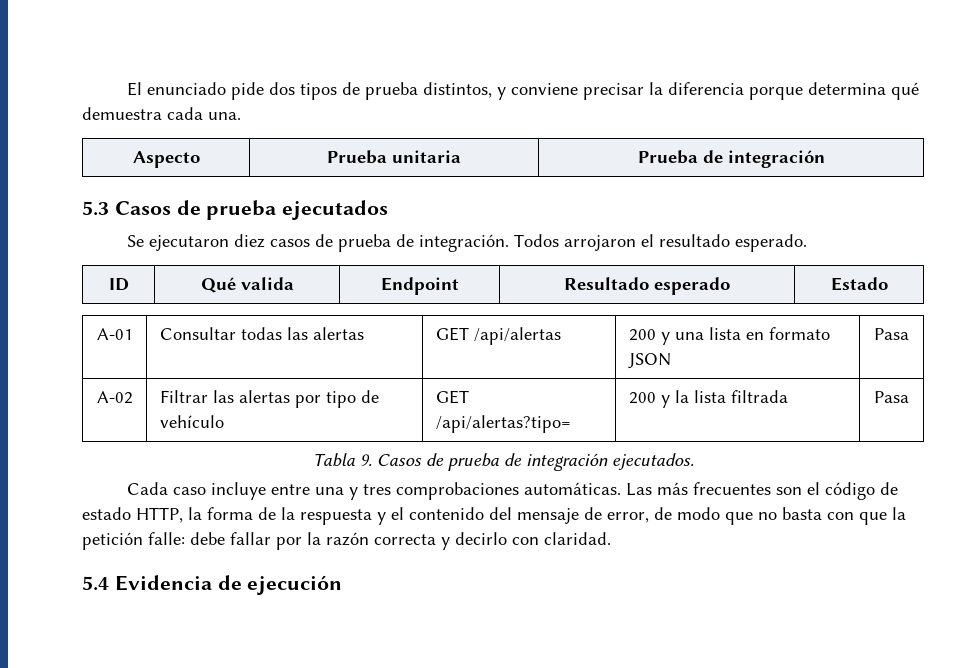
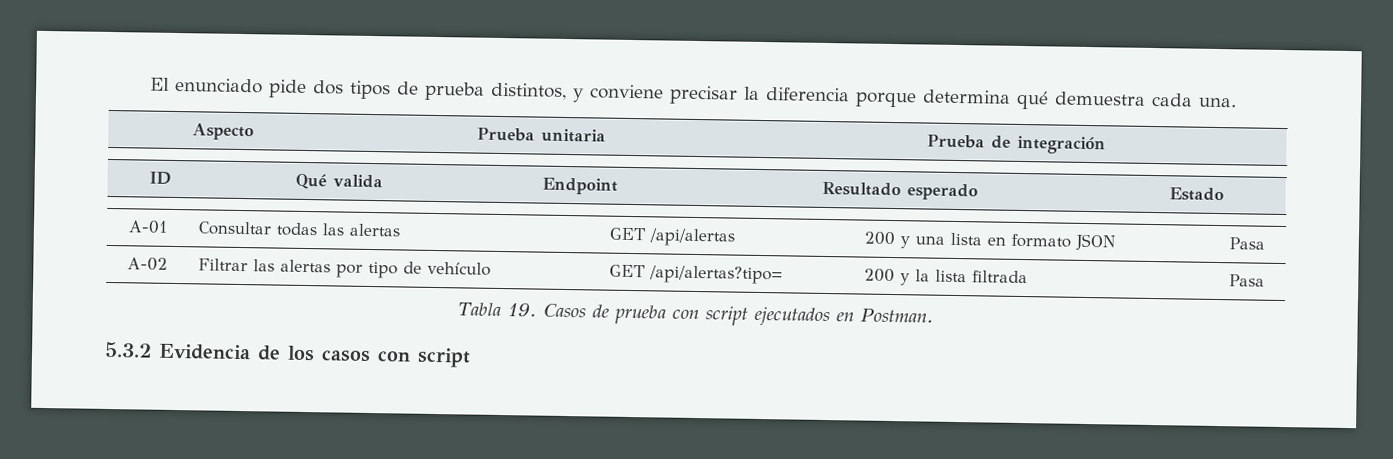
- 5.3 Casos de prueba ejecutados
- Se ejecutaron diez casos de prueba de integración. Todos arrojaron el resultado esperado.
- Tabla 9. Casos de prueba de integración ejecutados.
- Cada caso incluye entre una y tres comprobaciones automáticas. Las más frecuentes son el código de estado HTTP, la forma de la respuesta y el contenido del mensaje de error, de modo que no basta con que la petición falle: debe fallar por la razón correcta y decirlo con claridad.
- 5.4 Evidencia de ejecución
+ Tabla 19. Casos de prueba con script ejecutados en Postman.
+ 5.3.2 Evidencia de los casos con script

